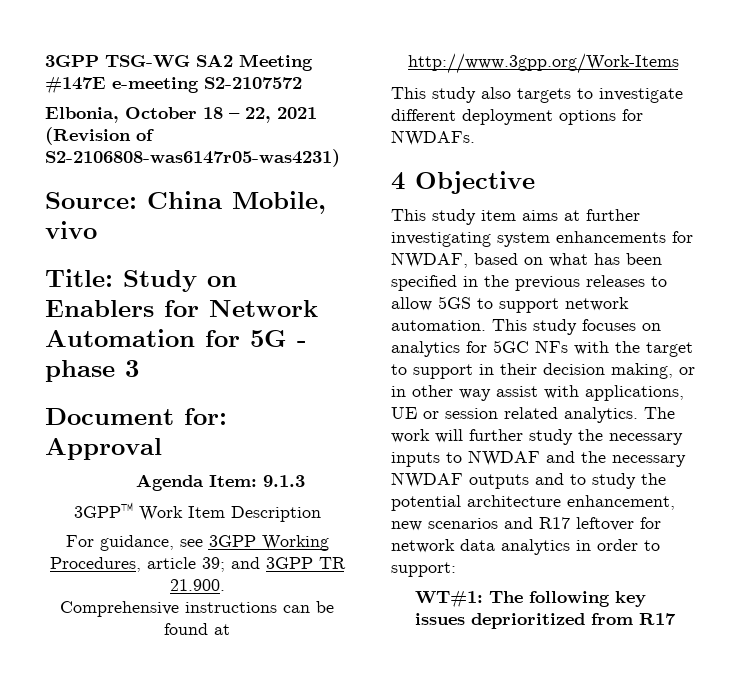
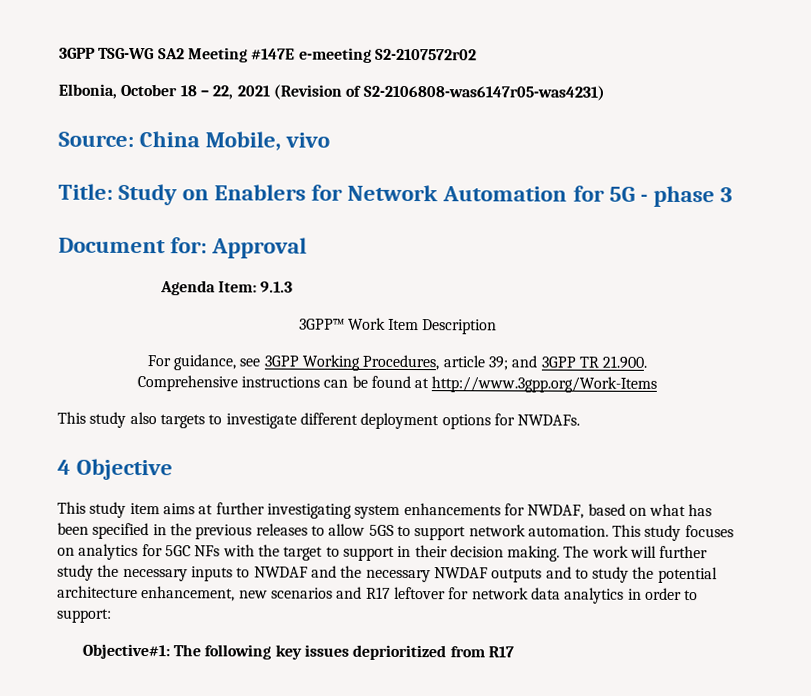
- 3GPP TSG-WG SA2 Meeting #147E e-meeting S2-2107572
+ 3GPP TSG-WG SA2 Meeting #147E e-meeting S2-2107572r02
- This study focuses on analytics for 5GC NFs with the target to support in their decision making, or in other way assist with applications, UE or session related analytics.
+ This study focuses on analytics for 5GC NFs with the target to support in their decision making.
- WT#1: The following key issues deprioritized from R17
+ Objective#1: The following key issues deprioritized from R17

